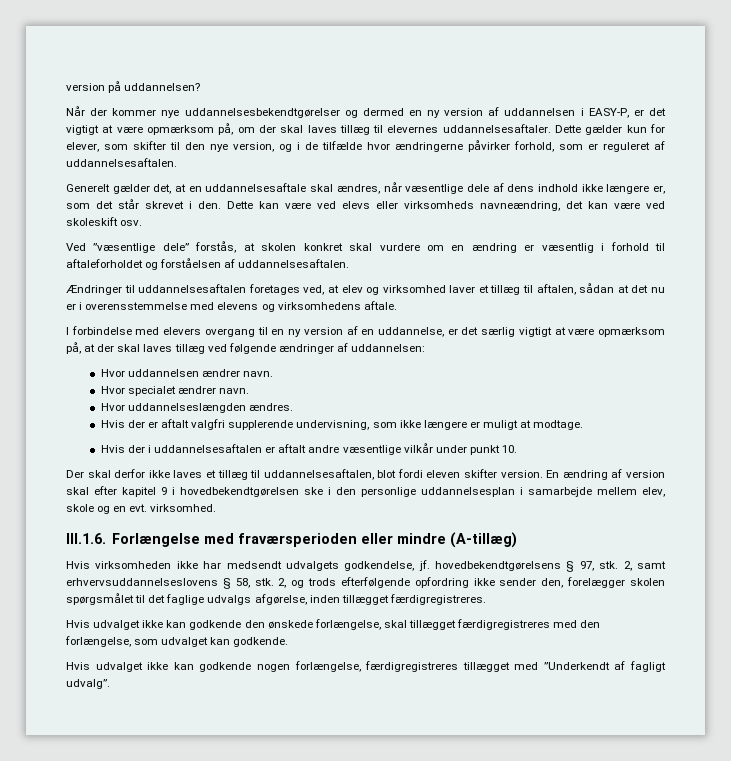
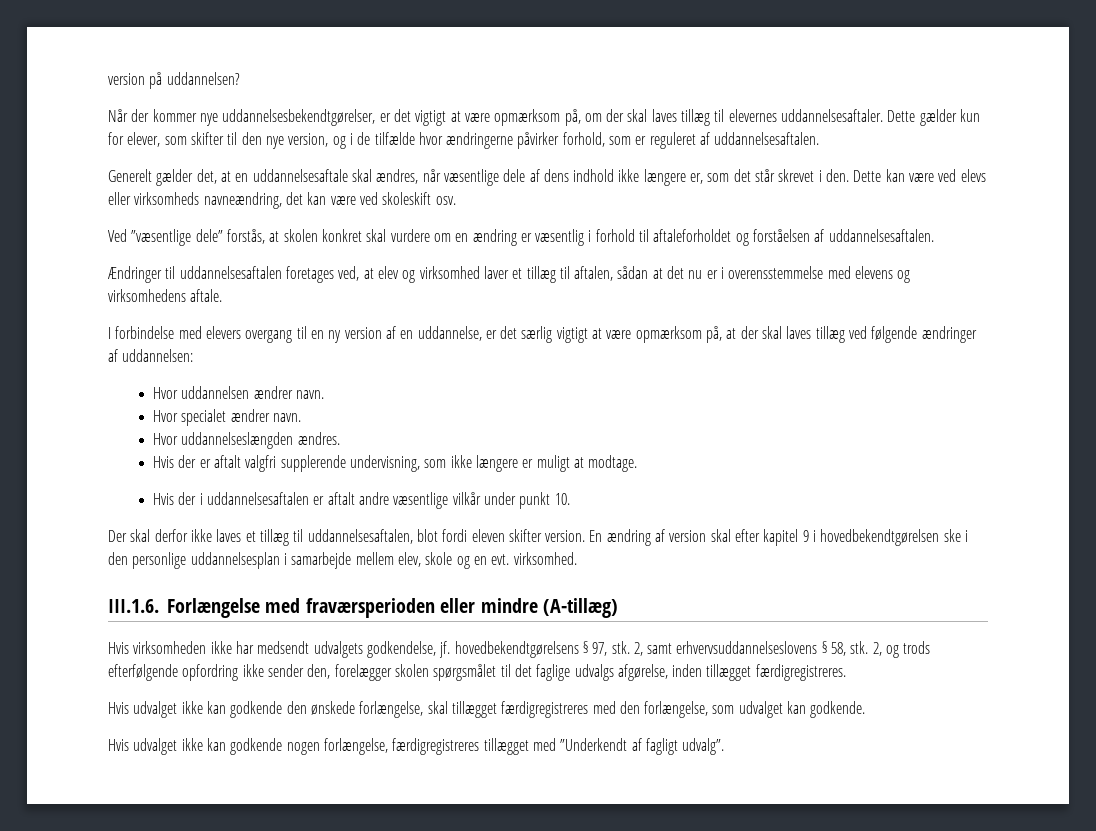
- Når der kommer nye uddannelsesbekendtgørelser og dermed en ny version af uddannelsen i EASY-P, er det vigtigt at være opmærksom på, om der skal laves tillæg til elevernes uddannelsesaftaler.
+ Når der kommer nye uddannelsesbekendtgørelser, er det vigtigt at være opmærksom på, om der skal laves tillæg til elevernes uddannelsesaftaler.

